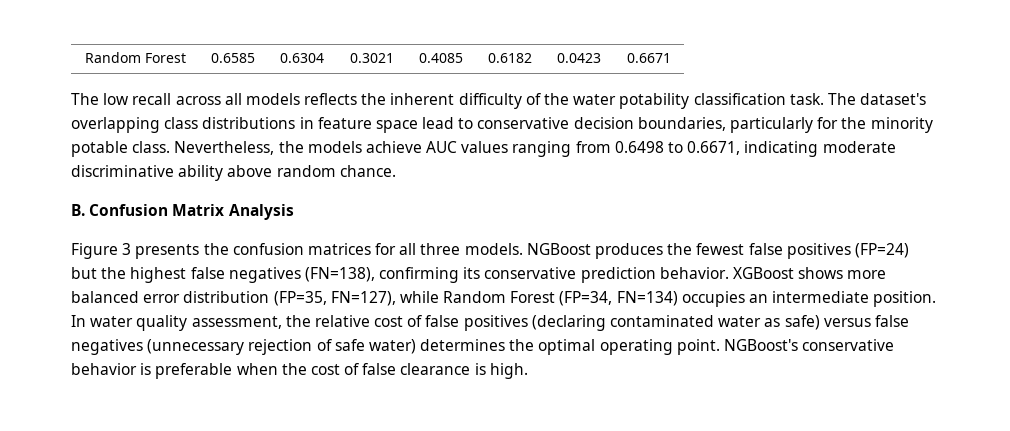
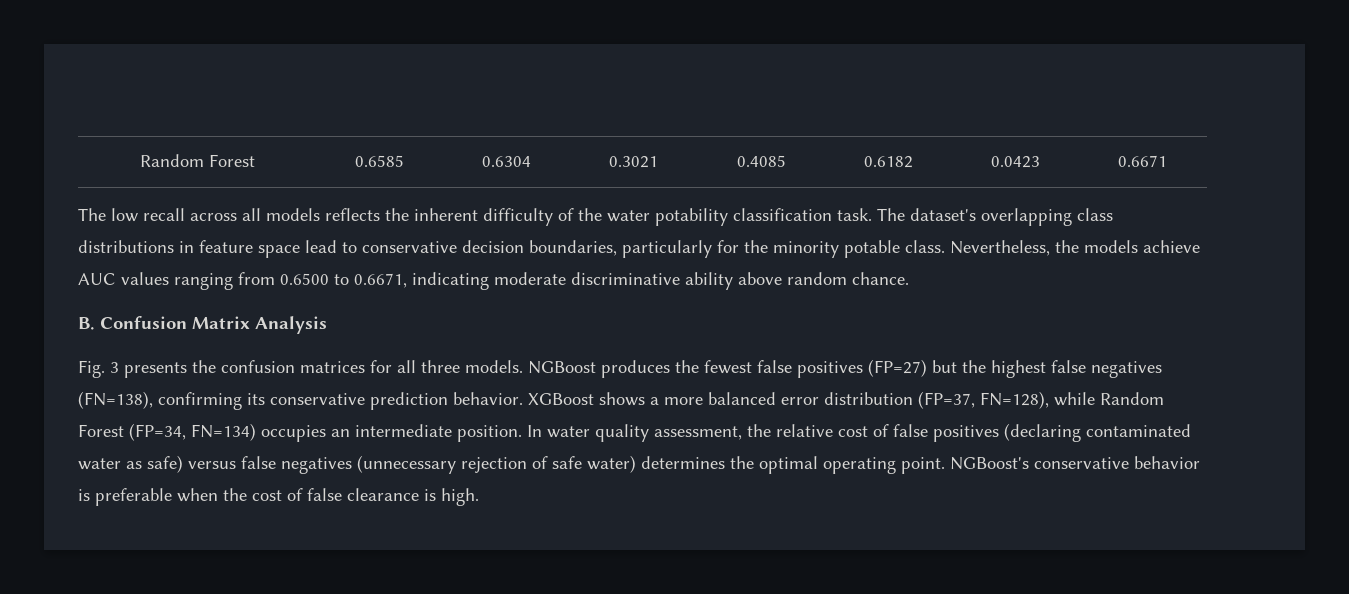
- Nevertheless, the models achieve AUC values ranging from 0.6498 to 0.6671, indicating moderate discriminative ability above random chance.
+ Nevertheless, the models achieve AUC values ranging from 0.6500 to 0.6671, indicating moderate discriminative ability above random chance.
- Figure 3 presents the confusion matrices for all three models.
+ Fig. 3 presents the confusion matrices for all three models.
- NGBoost produces the fewest false positives (FP=24) but the highest false negatives (FN=138), confirming its conservative prediction behavior.
+ NGBoost produces the fewest false positives (FP=27) but the highest false negatives (FN=138), confirming its conservative prediction behavior.
- XGBoost shows more balanced error distribution (FP=35, FN=127), while Random Forest (FP=34, FN=134) occupies an intermediate position.
+ XGBoost shows a more balanced error distribution (FP=37, FN=128), while Random Forest (FP=34, FN=134) occupies an intermediate position.

